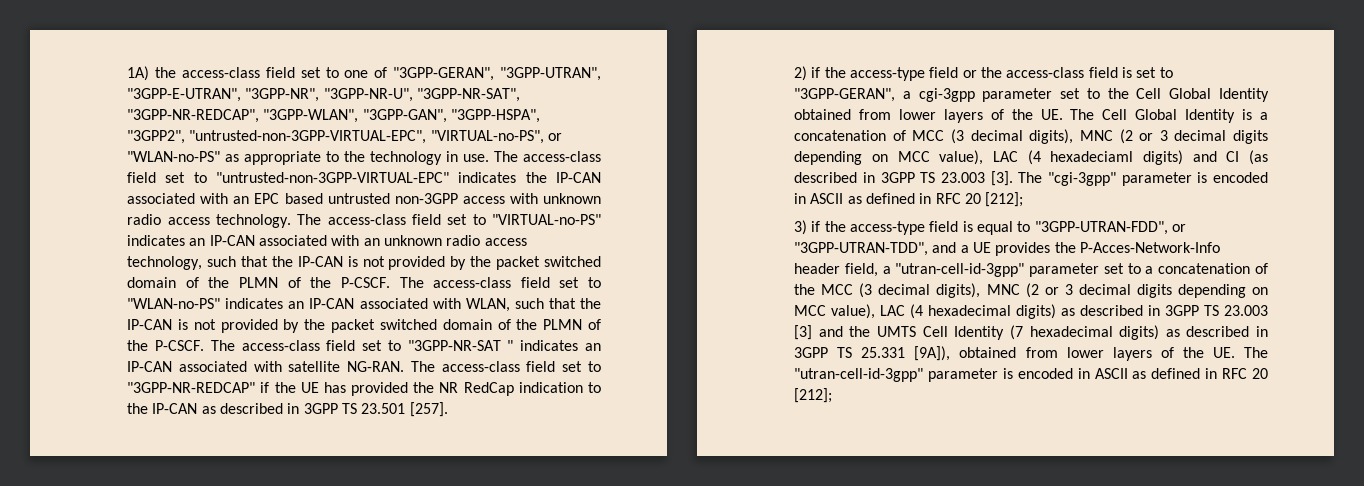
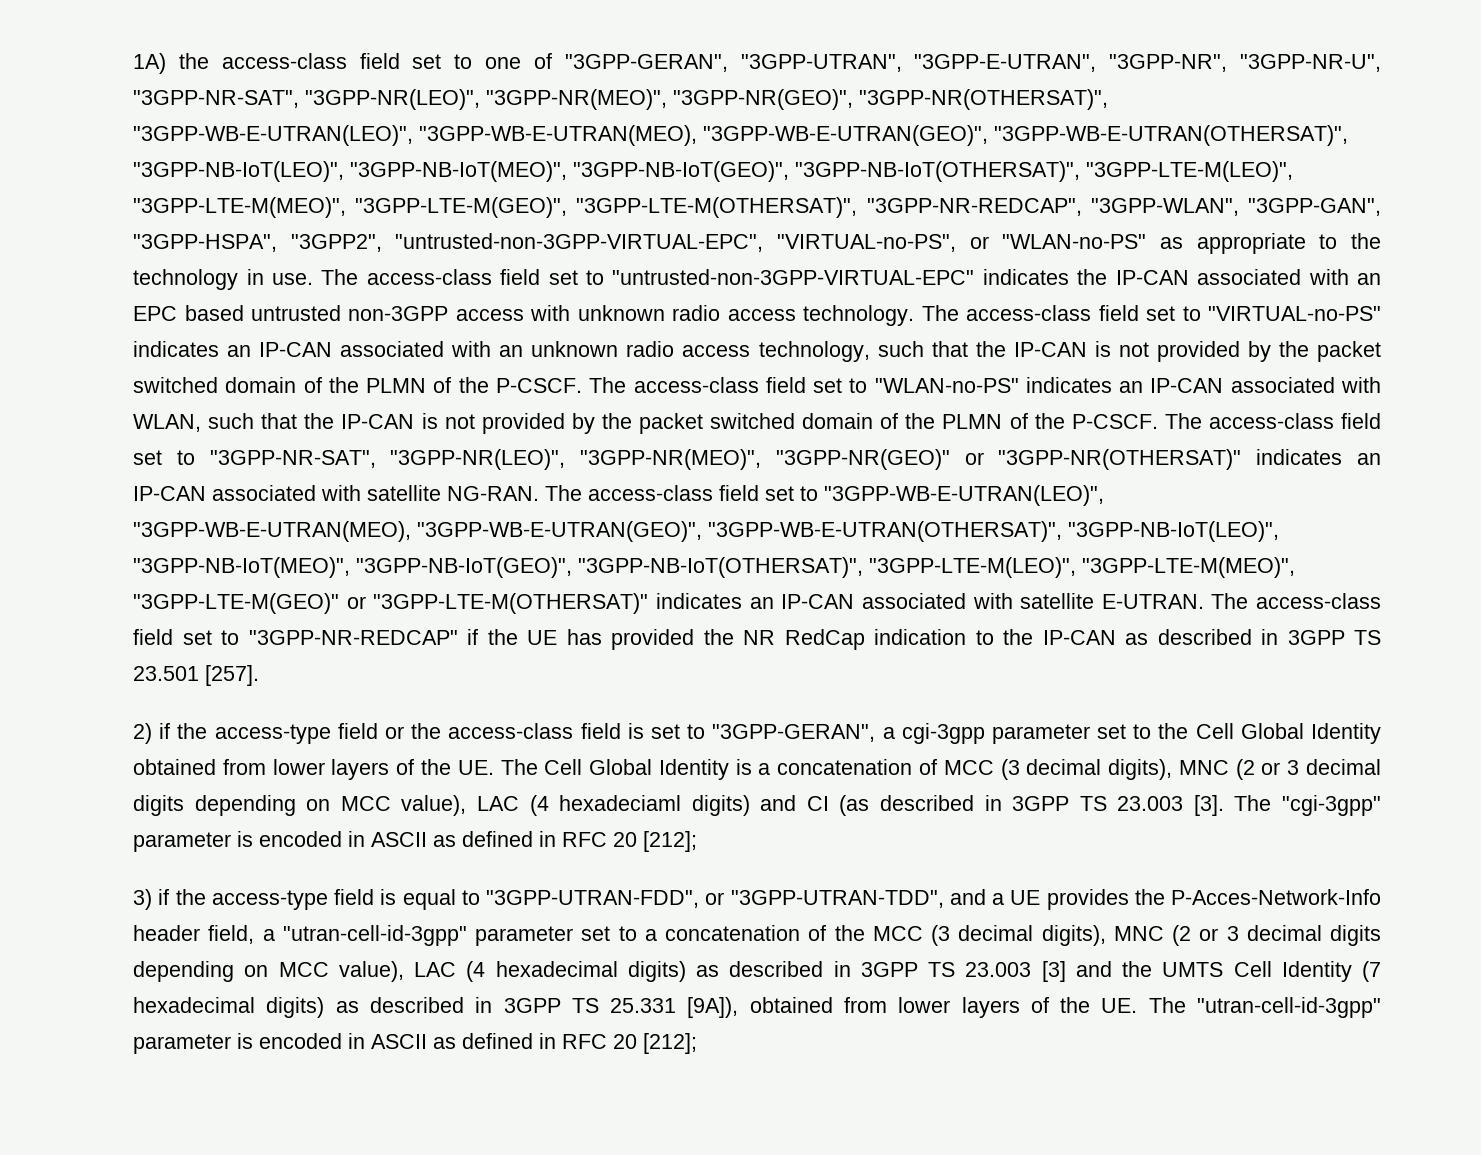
- 1A) the access-class field set to one of "3GPP-GERAN", "3GPP-UTRAN", "3GPP-E-UTRAN", "3GPP-NR", "3GPP-NR-U", "3GPP-NR-SAT", "3GPP-NR-REDCAP", "3GPP-WLAN", "3GPP-GAN", "3GPP-HSPA", "3GPP2", "untrusted-non-3GPP-VIRTUAL-EPC", "VIRTUAL-no-PS", or "WLAN-no-PS" as appropriate to the technology in use.
+ 1A) the access-class field set to one of "3GPP-GERAN", "3GPP-UTRAN", "3GPP-E-UTRAN", "3GPP-NR", "3GPP-NR-U", "3GPP-NR-SAT", "3GPP-NR(LEO)", "3GPP-NR(MEO)", "3GPP-NR(GEO)", "3GPP-NR(OTHERSAT)", "3GPP-WB-E-UTRAN(LEO)", "3GPP-WB-E-UTRAN(MEO), "3GPP-WB-E-UTRAN(GEO)", "3GPP-WB-E-UTRAN(OTHERSAT)", "3GPP-NB-IoT(LEO)", "3GPP-NB-IoT(MEO)", "3GPP-NB-IoT(GEO)", "3GPP-NB-IoT(OTHERSAT)", "3GPP-LTE-M(LEO)", "3GPP-LTE-M(MEO)", "3GPP-LTE-M(GEO)", "3GPP-LTE-M(OTHERSAT)", "3GPP-NR-REDCAP", "3GPP-WLAN", "3GPP-GAN", "3GPP-HSPA", "3GPP2", "untrusted-non-3GPP-VIRTUAL-EPC", "VIRTUAL-no-PS", or "WLAN-no-PS" as appropriate to the technology in use.
- The access-class field set to "3GPP-NR-SAT " indicates an IP-CAN associated with satellite NG-RAN.
+ The access-class field set to "3GPP-NR-SAT", "3GPP-NR(LEO)", "3GPP-NR(MEO)", "3GPP-NR(GEO)" or "3GPP-NR(OTHERSAT)" indicates an IP-CAN associated with satellite NG-RAN.
- The access-class field set to "3GPP-NR-REDCAP" if the UE has provided the NR RedCap indication to the IP-CAN as described in 3GPP TS 23.501 [257].
+ The access-class field set to "3GPP-WB-E-UTRAN(LEO)", "3GPP-WB-E-UTRAN(MEO), "3GPP-WB-E-UTRAN(GEO)", "3GPP-WB-E-UTRAN(OTHERSAT)", "3GPP-NB-IoT(LEO)", "3GPP-NB-IoT(MEO)", "3GPP-NB-IoT(GEO)", "3GPP-NB-IoT(OTHERSAT)", "3GPP-LTE-M(LEO)", "3GPP-LTE-M(MEO)", "3GPP-LTE-M(GEO)" or "3GPP-LTE-M(OTHERSAT)" indicates an IP-CAN associated with satellite E-UTRAN. The access-class field set to "3GPP-NR-REDCAP" if the UE has provided the NR RedCap indication to the IP-CAN as described in 3GPP TS 23.501 [257].

